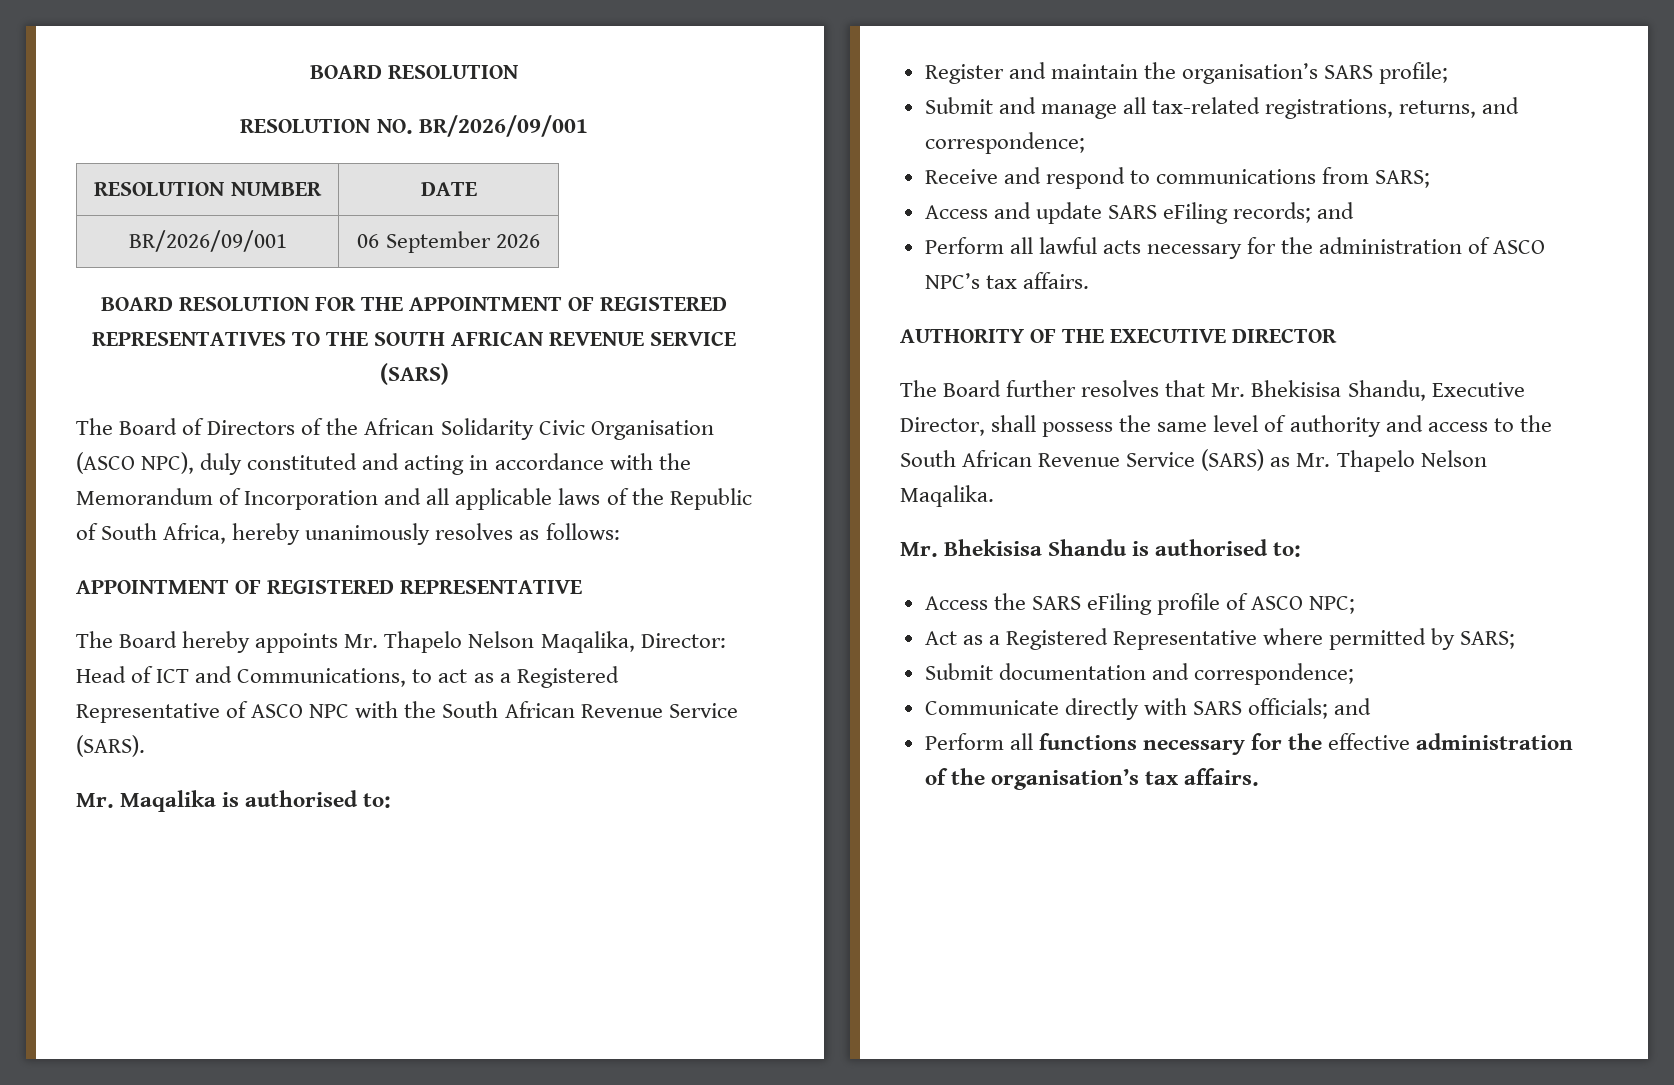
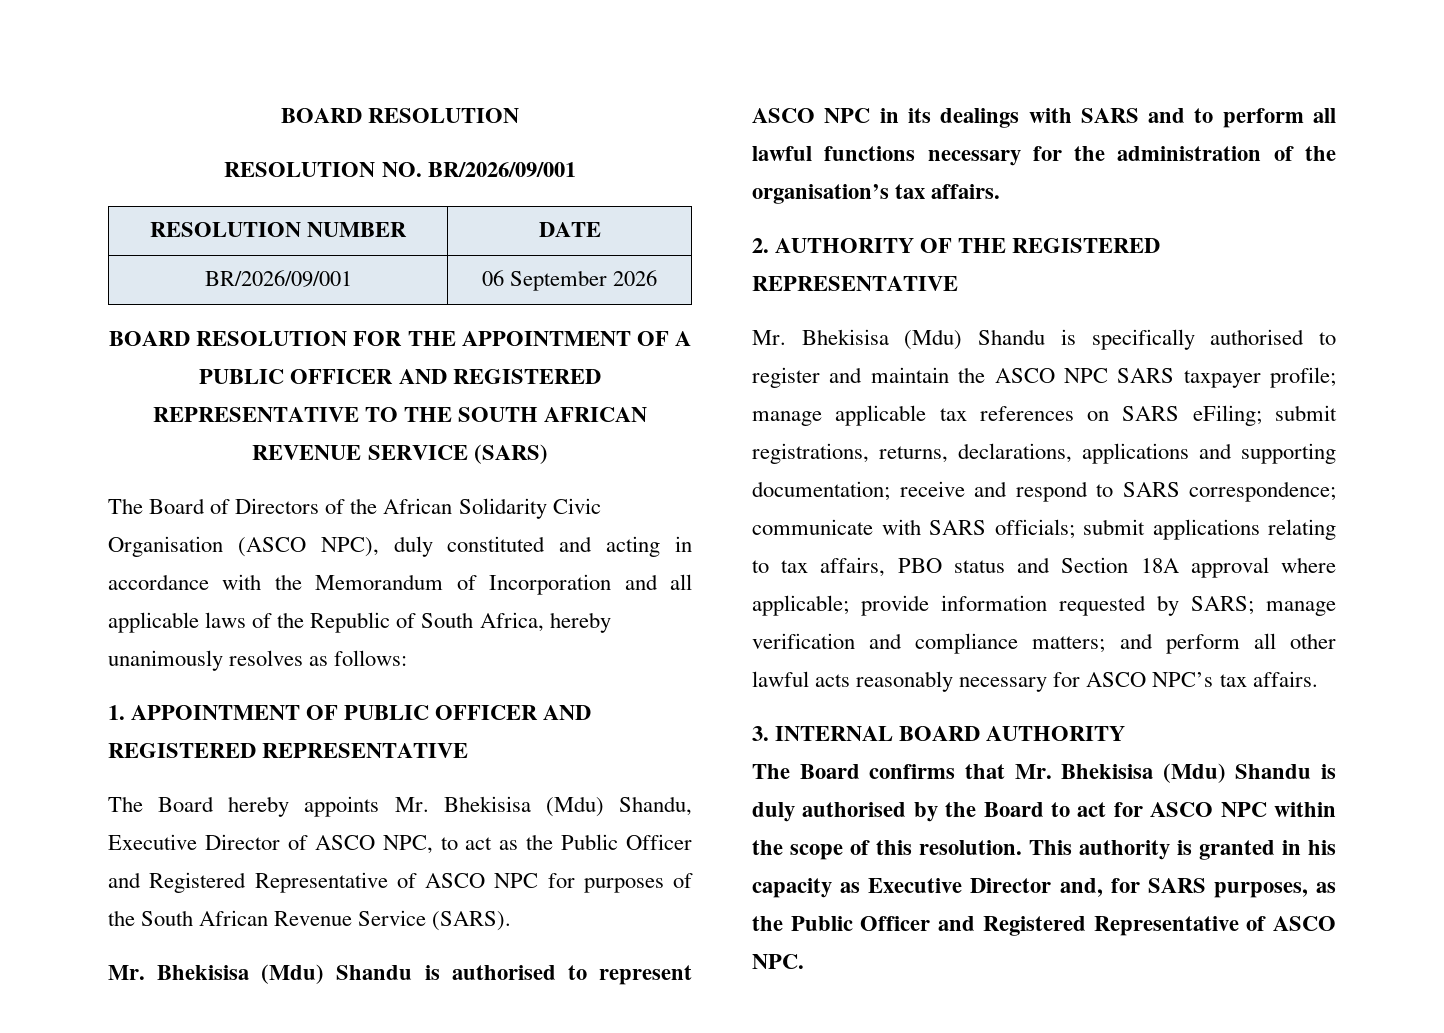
- BOARD RESOLUTION FOR THE APPOINTMENT OF REGISTERED REPRESENTATIVES TO THE SOUTH AFRICAN REVENUE SERVICE (SARS)
+ BOARD RESOLUTION FOR THE APPOINTMENT OF A PUBLIC OFFICER AND REGISTERED REPRESENTATIVE TO THE SOUTH AFRICAN REVENUE SERVICE (SARS)
- APPOINTMENT OF REGISTERED REPRESENTATIVE
+ 1. APPOINTMENT OF PUBLIC OFFICER AND REGISTERED REPRESENTATIVE
- The Board hereby appoints Mr. Thapelo Nelson Maqalika, Director: Head of ICT and Communications, to act as a Registered Representative of ASCO NPC with the South African Revenue Service (SARS).
+ The Board hereby appoints Mr. Bhekisisa (Mdu) Shandu, Executive Director of ASCO NPC, to act as the Public Officer and Registered Representative of ASCO NPC for purposes of the South African Revenue Service (SARS).
- Mr. Maqalika is authorised to:
- Register and maintain the organisation’s SARS profile;
- Submit and manage all tax-related registrations, returns, and correspondence;
- Receive and respond to communications from SARS;
- Access and update SARS eFiling records; and
- Perform all lawful acts necessary for the administration of ASCO NPC’s tax affairs.
- AUTHORITY OF THE EXECUTIVE DIRECTOR
- The Board further resolves that Mr. Bhekisisa Shandu, Executive Director, shall possess the same level of authority and access to the South African Revenue Service (SARS) as Mr. Thapelo Nelson Maqalika.
- Mr. Bhekisisa Shandu is authorised to:
- Access the SARS eFiling profile of ASCO NPC;
- Act as a Registered Representative where permitted by SARS;
- Submit documentation and correspondence;
- Communicate directly with SARS officials; and
- Perform all functions necessary for the effective administration of the organisation’s tax affairs.
+ Mr. Bhekisisa (Mdu) Shandu is authorised to represent ASCO NPC in its dealings with SARS and to perform all lawful functions necessary for the administration of the organisation’s tax affairs.
+ 2. AUTHORITY OF THE REGISTERED REPRESENTATIVE
+ Mr. Bhekisisa (Mdu) Shandu is specifically authorised to register and maintain the ASCO NPC SARS taxpayer profile; manage applicable tax references on SARS eFiling; submit registrations, returns, declarations, applications and supporting documentation; receive and respond to SARS correspondence; communicate with SARS officials; submit applications relating to tax affairs, PBO status and Section 18A approval where applicable; provide information requested by SARS; manage verification and compliance matters; and perform all other lawful acts reasonably necessary for ASCO NPC’s tax affairs.
+ 3. INTERNAL BOARD AUTHORITY
+ The Board confirms that Mr. Bhekisisa (Mdu) Shandu is duly authorised by the Board to act for ASCO NPC within the scope of this resolution. This authority is granted in his capacity as Executive Director and, for SARS purposes, as the Public Officer and Registered Representative of ASCO NPC.

